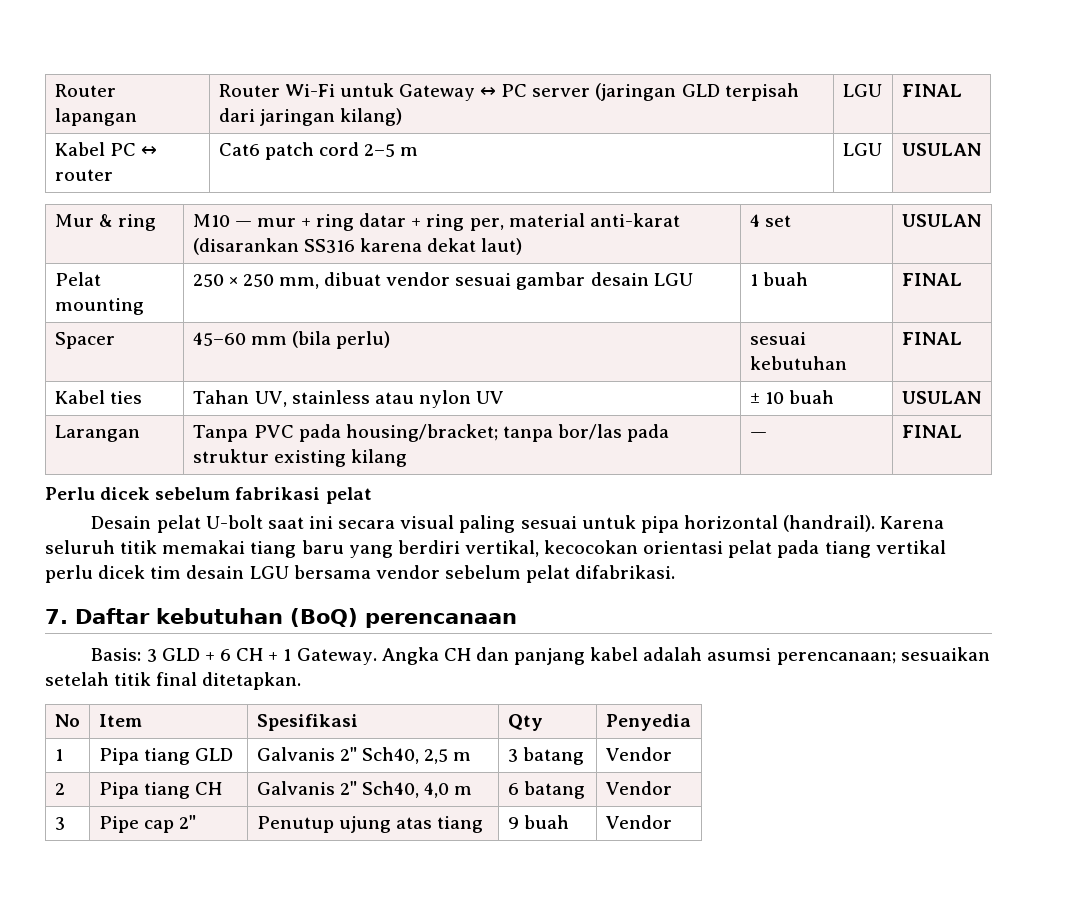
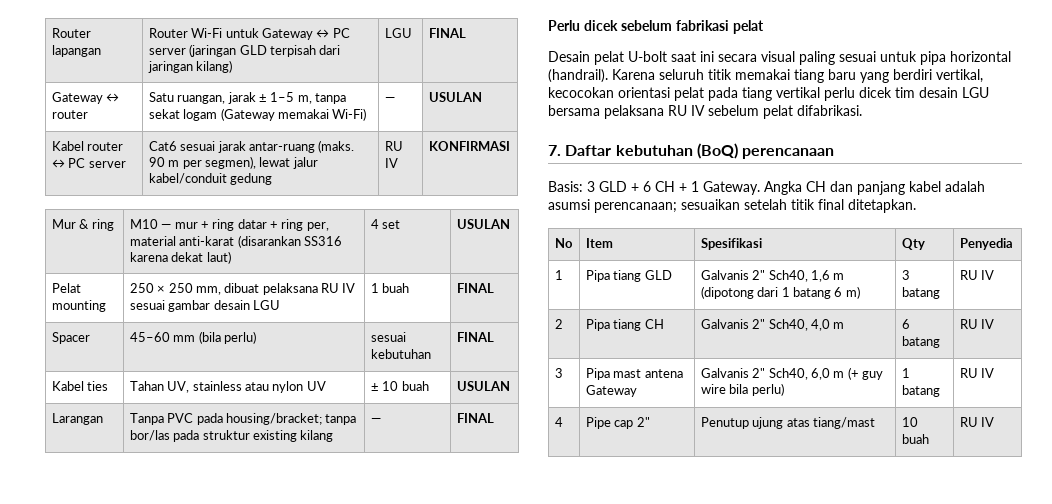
- Kabel PC ↔ router | Cat6 patch cord 2–5 m | LGU | USULAN
+ Gateway ↔ router | Satu ruangan, jarak ± 1–5 m, tanpa sekat logam (Gateway memakai Wi-Fi) | — | USULAN
+ Kabel router ↔ PC server | Cat6 sesuai jarak antar-ruang (maks. 90 m per segmen), lewat jalur kabel/conduit gedung | RU IV | KONFIRMASI
- Pelat mounting | 250 × 250 mm, dibuat vendor sesuai gambar desain LGU | 1 buah | FINAL
+ Pelat mounting | 250 × 250 mm, dibuat pelaksana RU IV sesuai gambar desain LGU | 1 buah | FINAL
- Karena seluruh titik memakai tiang baru yang berdiri vertikal, kecocokan orientasi pelat pada tiang vertikal perlu dicek tim desain LGU bersama vendor sebelum pelat difabrikasi.
+ Karena seluruh titik memakai tiang baru yang berdiri vertikal, kecocokan orientasi pelat pada tiang vertikal perlu dicek tim desain LGU bersama pelaksana RU IV sebelum pelat difabrikasi.
- 1 | Pipa tiang GLD | Galvanis 2" Sch40, 2,5 m | 3 batang | Vendor
+ 1 | Pipa tiang GLD | Galvanis 2" Sch40, 1,6 m (dipotong dari 1 batang 6 m) | 3 batang | RU IV
- 2 | Pipa tiang CH | Galvanis 2" Sch40, 4,0 m | 6 batang | Vendor
- 3 | Pipe cap 2" | Penutup ujung atas tiang | 9 buah | Vendor
+ 2 | Pipa tiang CH | Galvanis 2" Sch40, 4,0 m | 6 batang | RU IV
+ 3 | Pipa mast antena Gateway | Galvanis 2" Sch40, 6,0 m (+ guy wire bila perlu) | 1 batang | RU IV
+ 4 | Pipe cap 2" | Penutup ujung atas tiang/mast | 10 buah | RU IV

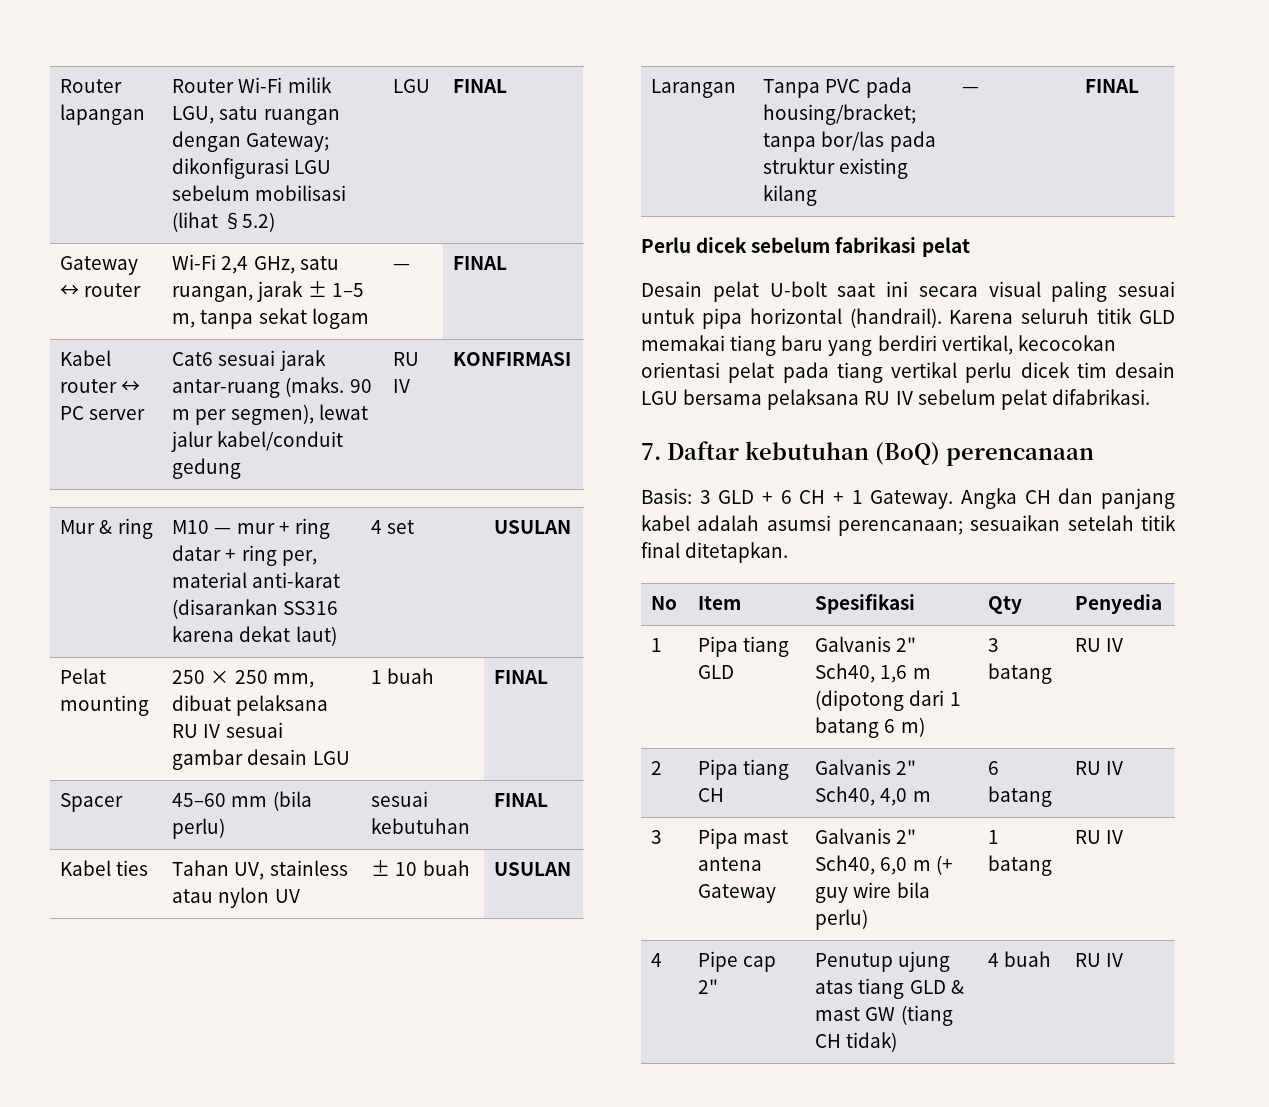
- Router lapangan | Router Wi-Fi untuk Gateway ↔ PC server (jaringan GLD terpisah dari jaringan kilang) | LGU | FINAL
+ Router lapangan | Router Wi-Fi milik LGU, satu ruangan dengan Gateway; dikonfigurasi LGU sebelum mobilisasi (lihat §5.2) | LGU | FINAL
- Gateway ↔ router | Satu ruangan, jarak ± 1–5 m, tanpa sekat logam (Gateway memakai Wi-Fi) | — | USULAN
+ Gateway ↔ router | Wi-Fi 2,4 GHz, satu ruangan, jarak ± 1–5 m, tanpa sekat logam | — | FINAL
- Karena seluruh titik memakai tiang baru yang berdiri vertikal, kecocokan orientasi pelat pada tiang vertikal perlu dicek tim desain LGU bersama pelaksana RU IV sebelum pelat difabrikasi.
+ Karena seluruh titik GLD memakai tiang baru yang berdiri vertikal, kecocokan orientasi pelat pada tiang vertikal perlu dicek tim desain LGU bersama pelaksana RU IV sebelum pelat difabrikasi.
- 4 | Pipe cap 2" | Penutup ujung atas tiang/mast | 10 buah | RU IV
+ 4 | Pipe cap 2" | Penutup ujung atas tiang GLD & mast GW (tiang CH tidak) | 4 buah | RU IV

